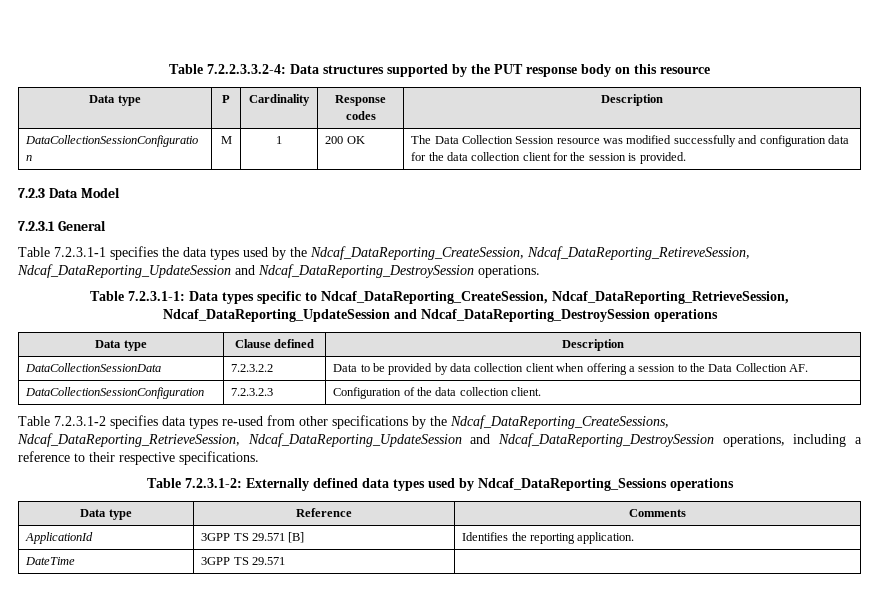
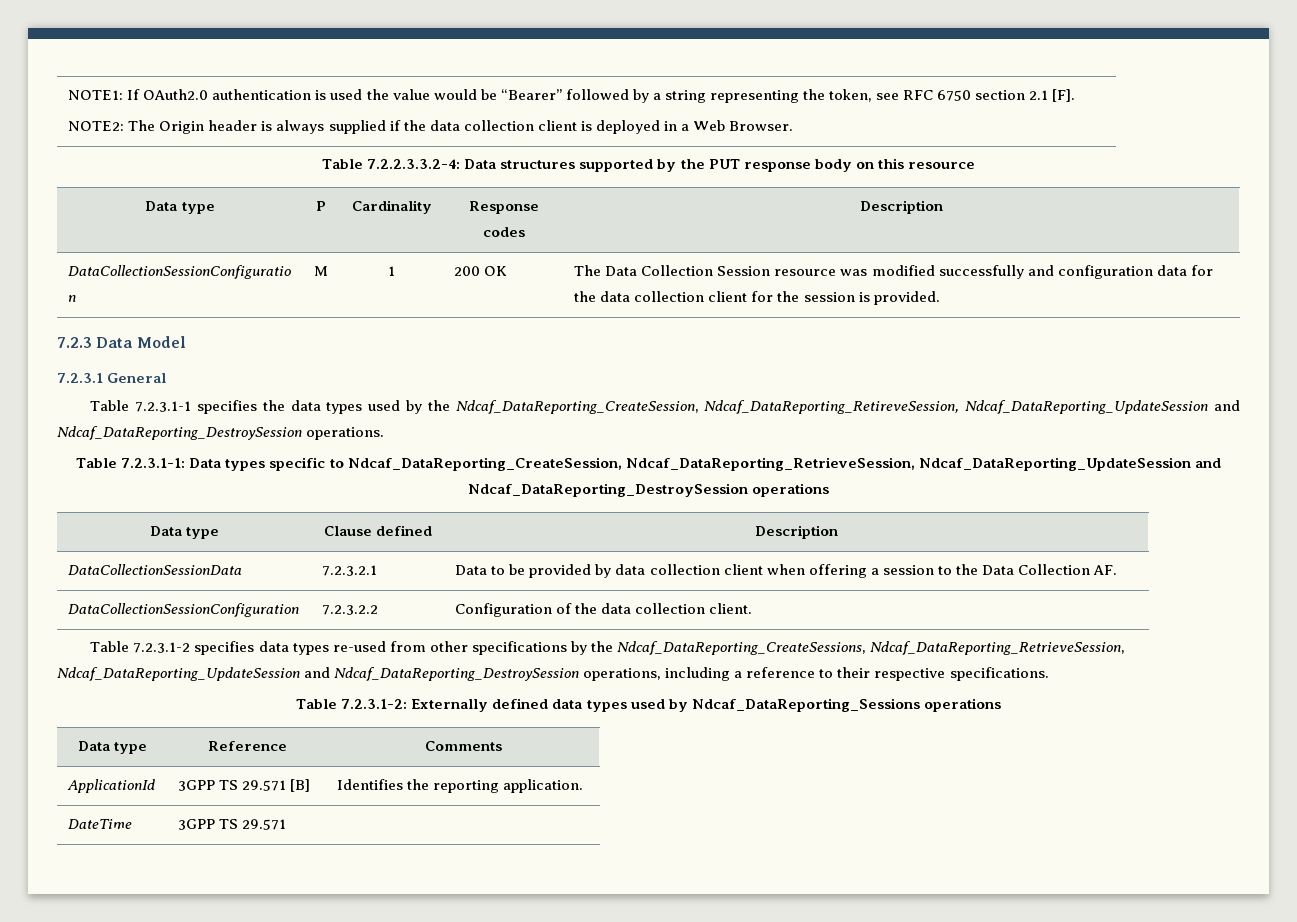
+ NOTE1: If OAuth2.0 authentication is used the value would be “Bearer” followed by a string representing the token, see RFC 6750 section 2.1 [F].
+ NOTE2: The Origin header is always supplied if the data collection client is deployed in a Web Browser.
- DataCollectionSessionData | 7.2.3.2.2 | Data to be provided by data collection client when offering a session to the Data Collection AF.
+ DataCollectionSessionData | 7.2.3.2.1 | Data to be provided by data collection client when offering a session to the Data Collection AF.
- DataCollectionSessionConfiguration | 7.2.3.2.3 | Configuration of the data collection client.
+ DataCollectionSessionConfiguration | 7.2.3.2.2 | Configuration of the data collection client.

